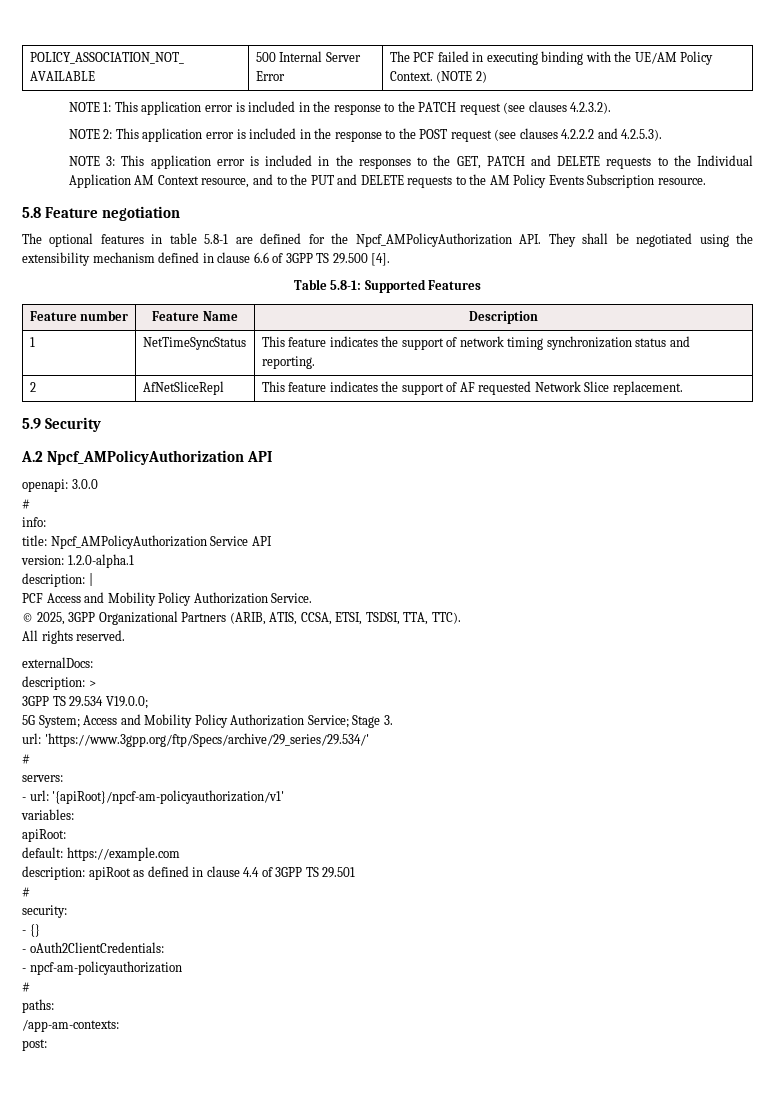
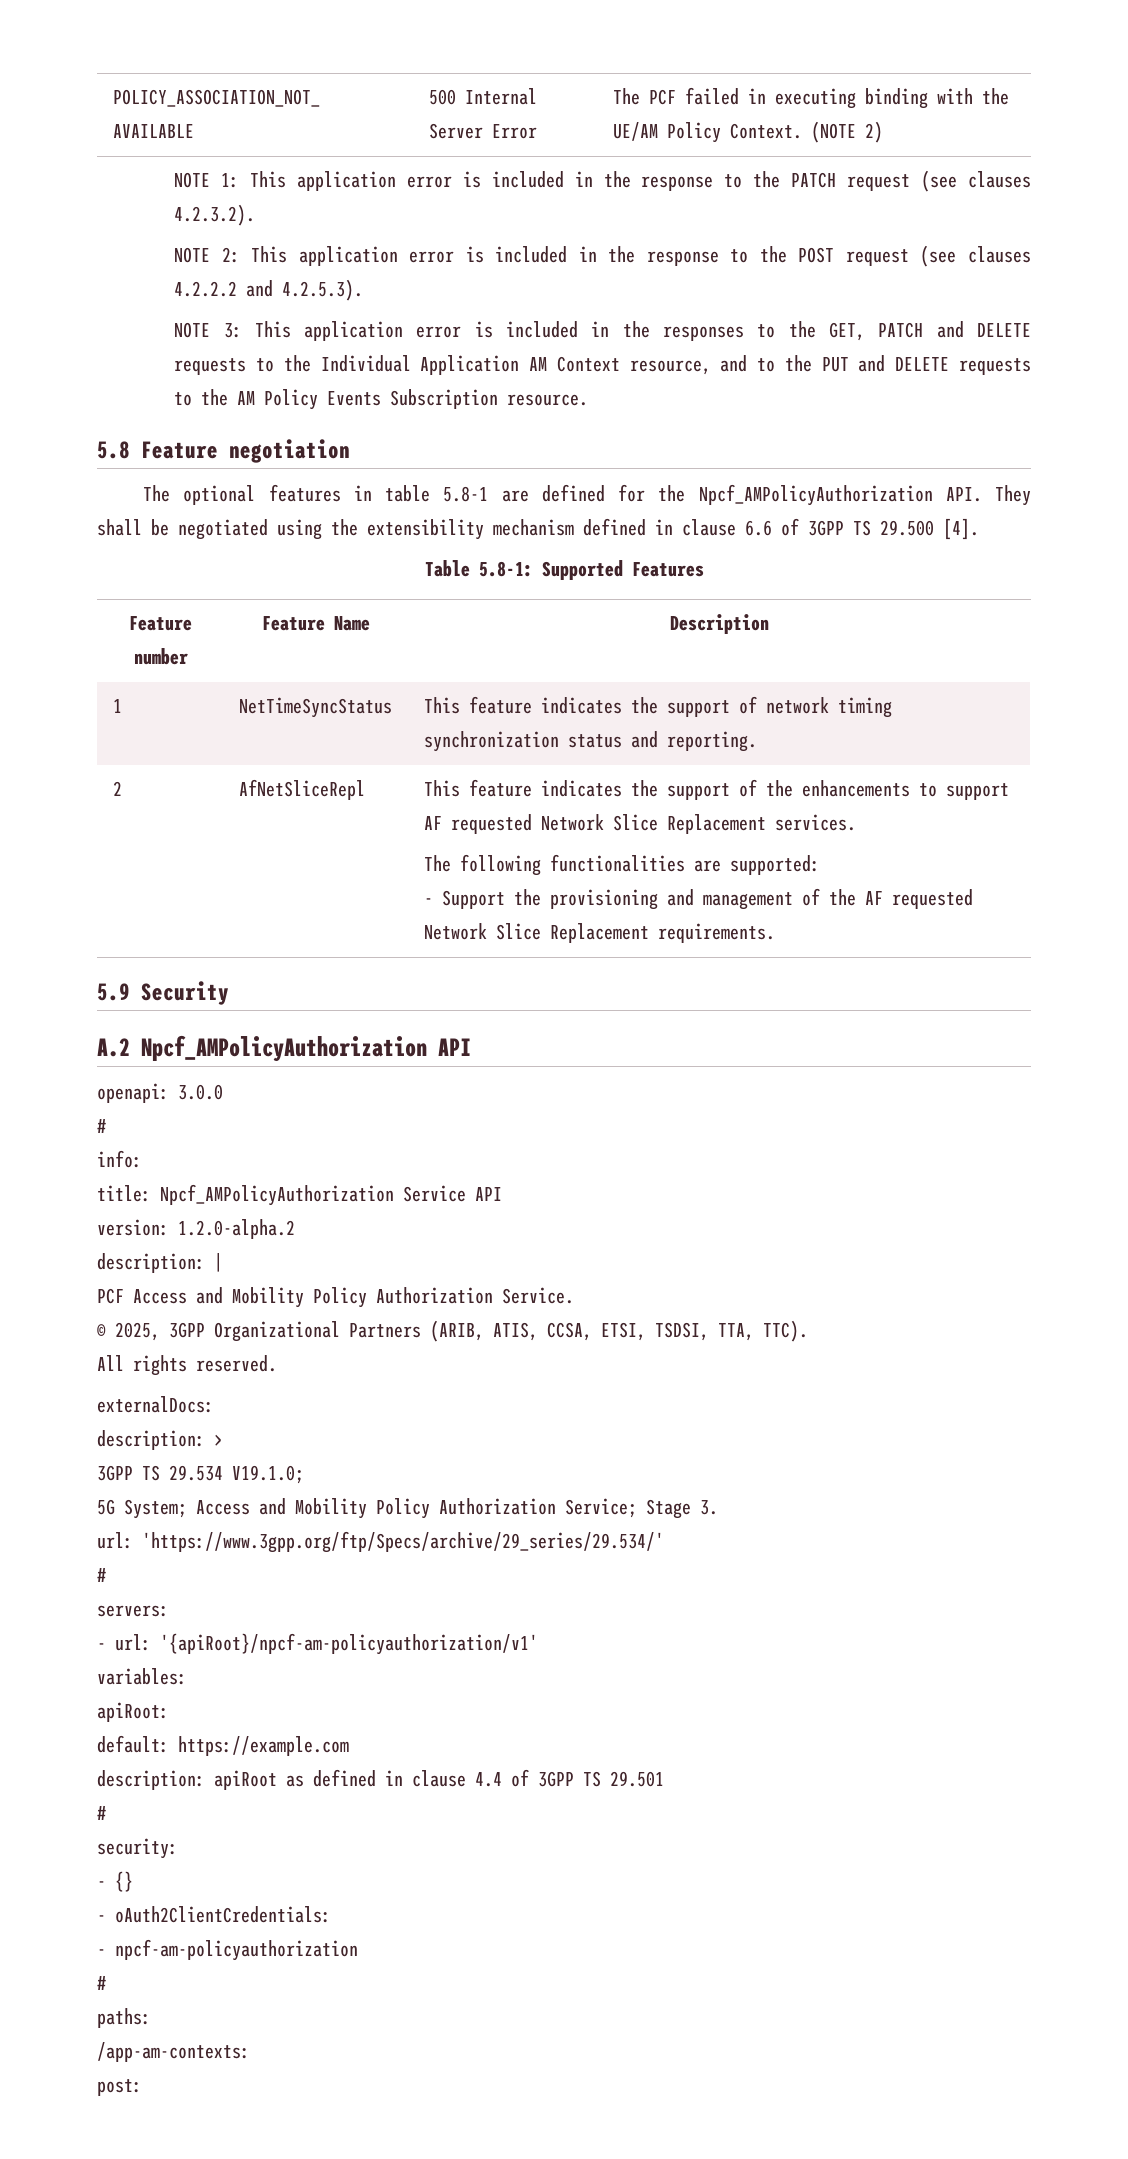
- 2 | AfNetSliceRepl | This feature indicates the support of AF requested Network Slice replacement.
+ 2 | AfNetSliceRepl | This feature indicates the support of the enhancements to support AF requested Network Slice Replacement services.
+ The following functionalities are supported:
+ - Support the provisioning and management of the AF requested Network Slice Replacement requirements.
- version: 1.2.0-alpha.1
+ version: 1.2.0-alpha.2
- 3GPP TS 29.534 V19.0.0;
+ 3GPP TS 29.534 V19.1.0;

